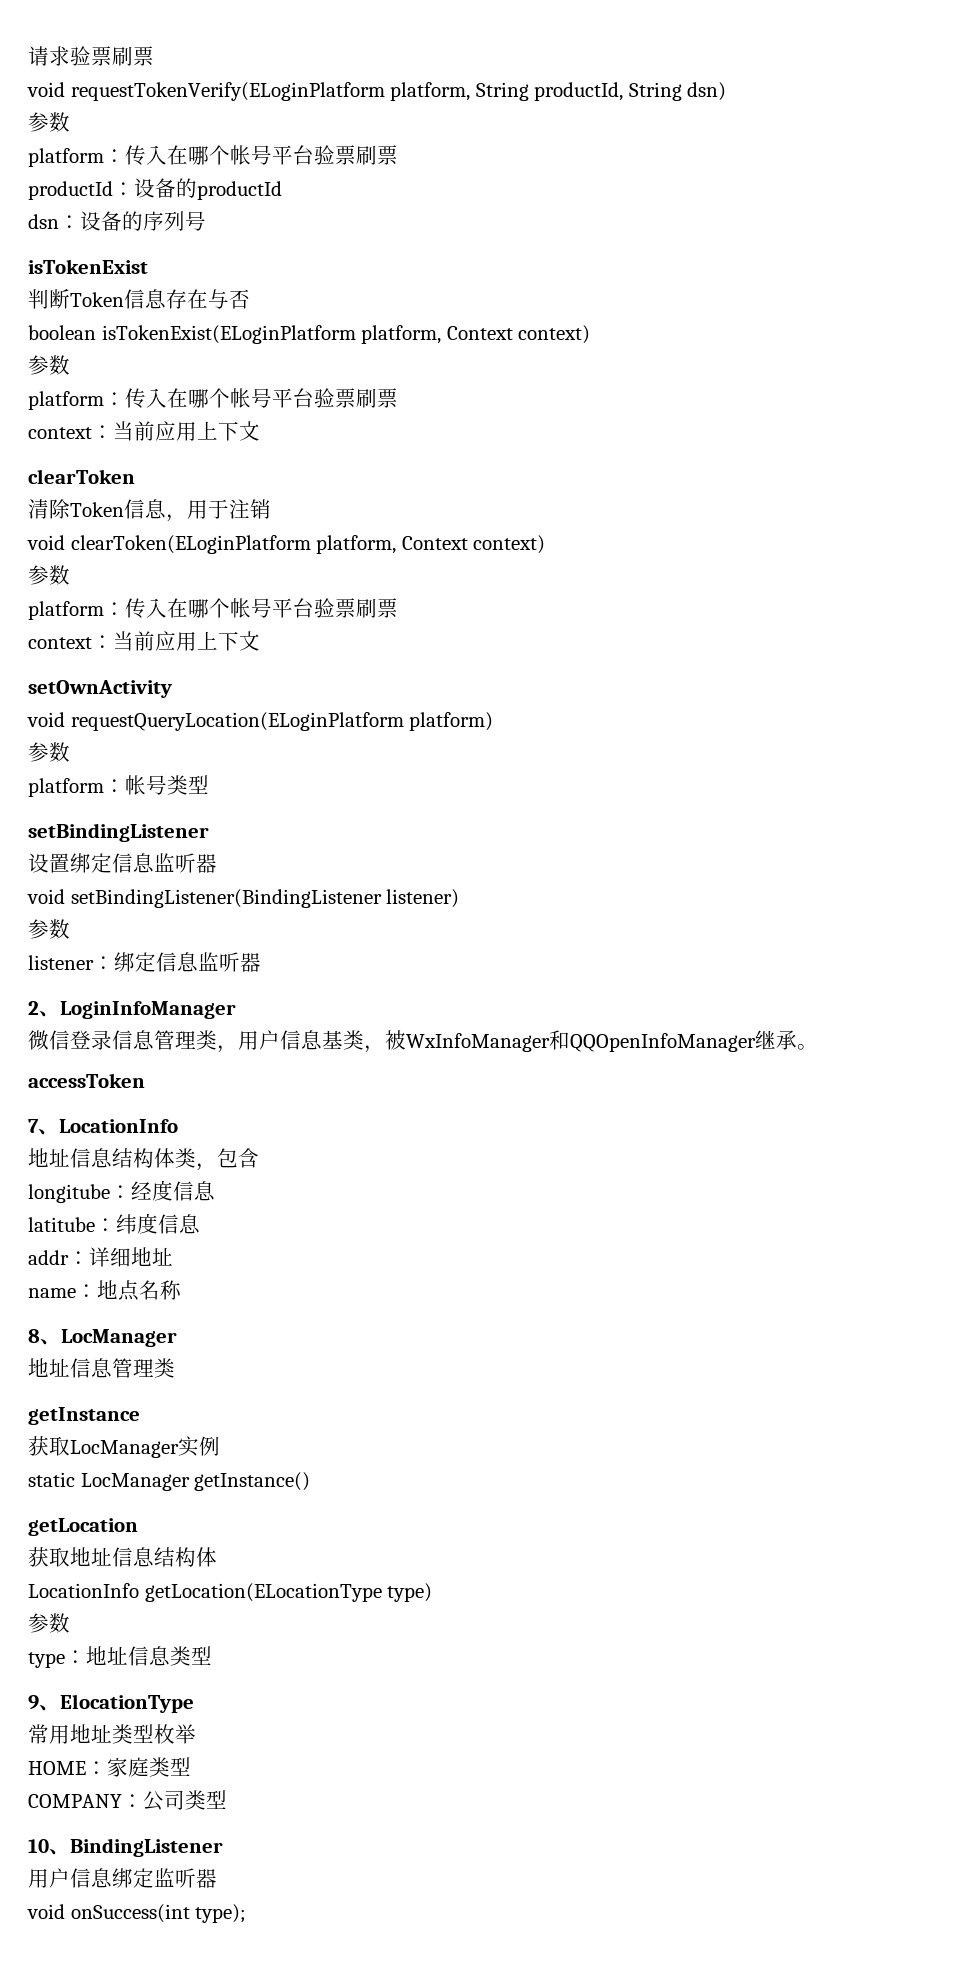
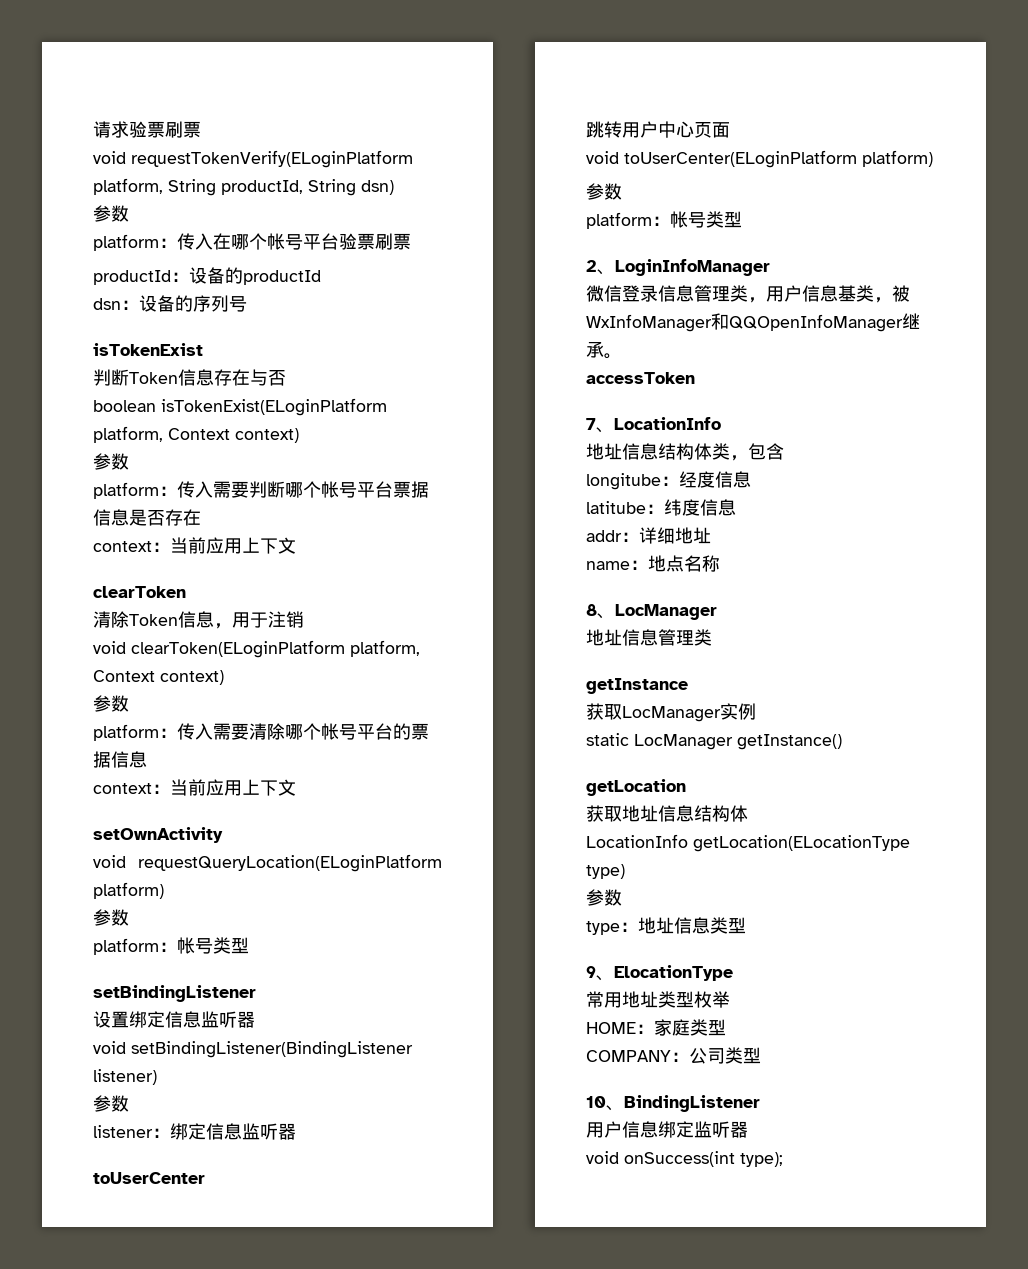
  boolean isTokenExist(ELoginPlatform platform, Context context)
  参数
- platform：传入在哪个帐号平台验票刷票
+ platform：传入需要判断哪个帐号平台票据信息是否存在
  void clearToken(ELoginPlatform platform, Context context)
  参数
- platform：传入在哪个帐号平台验票刷票
+ platform：传入需要清除哪个帐号平台的票据信息
+ toUserCenter
+ 跳转用户中心页面
+ void toUserCenter(ELoginPlatform platform)
+ 参数
+ platform：帐号类型

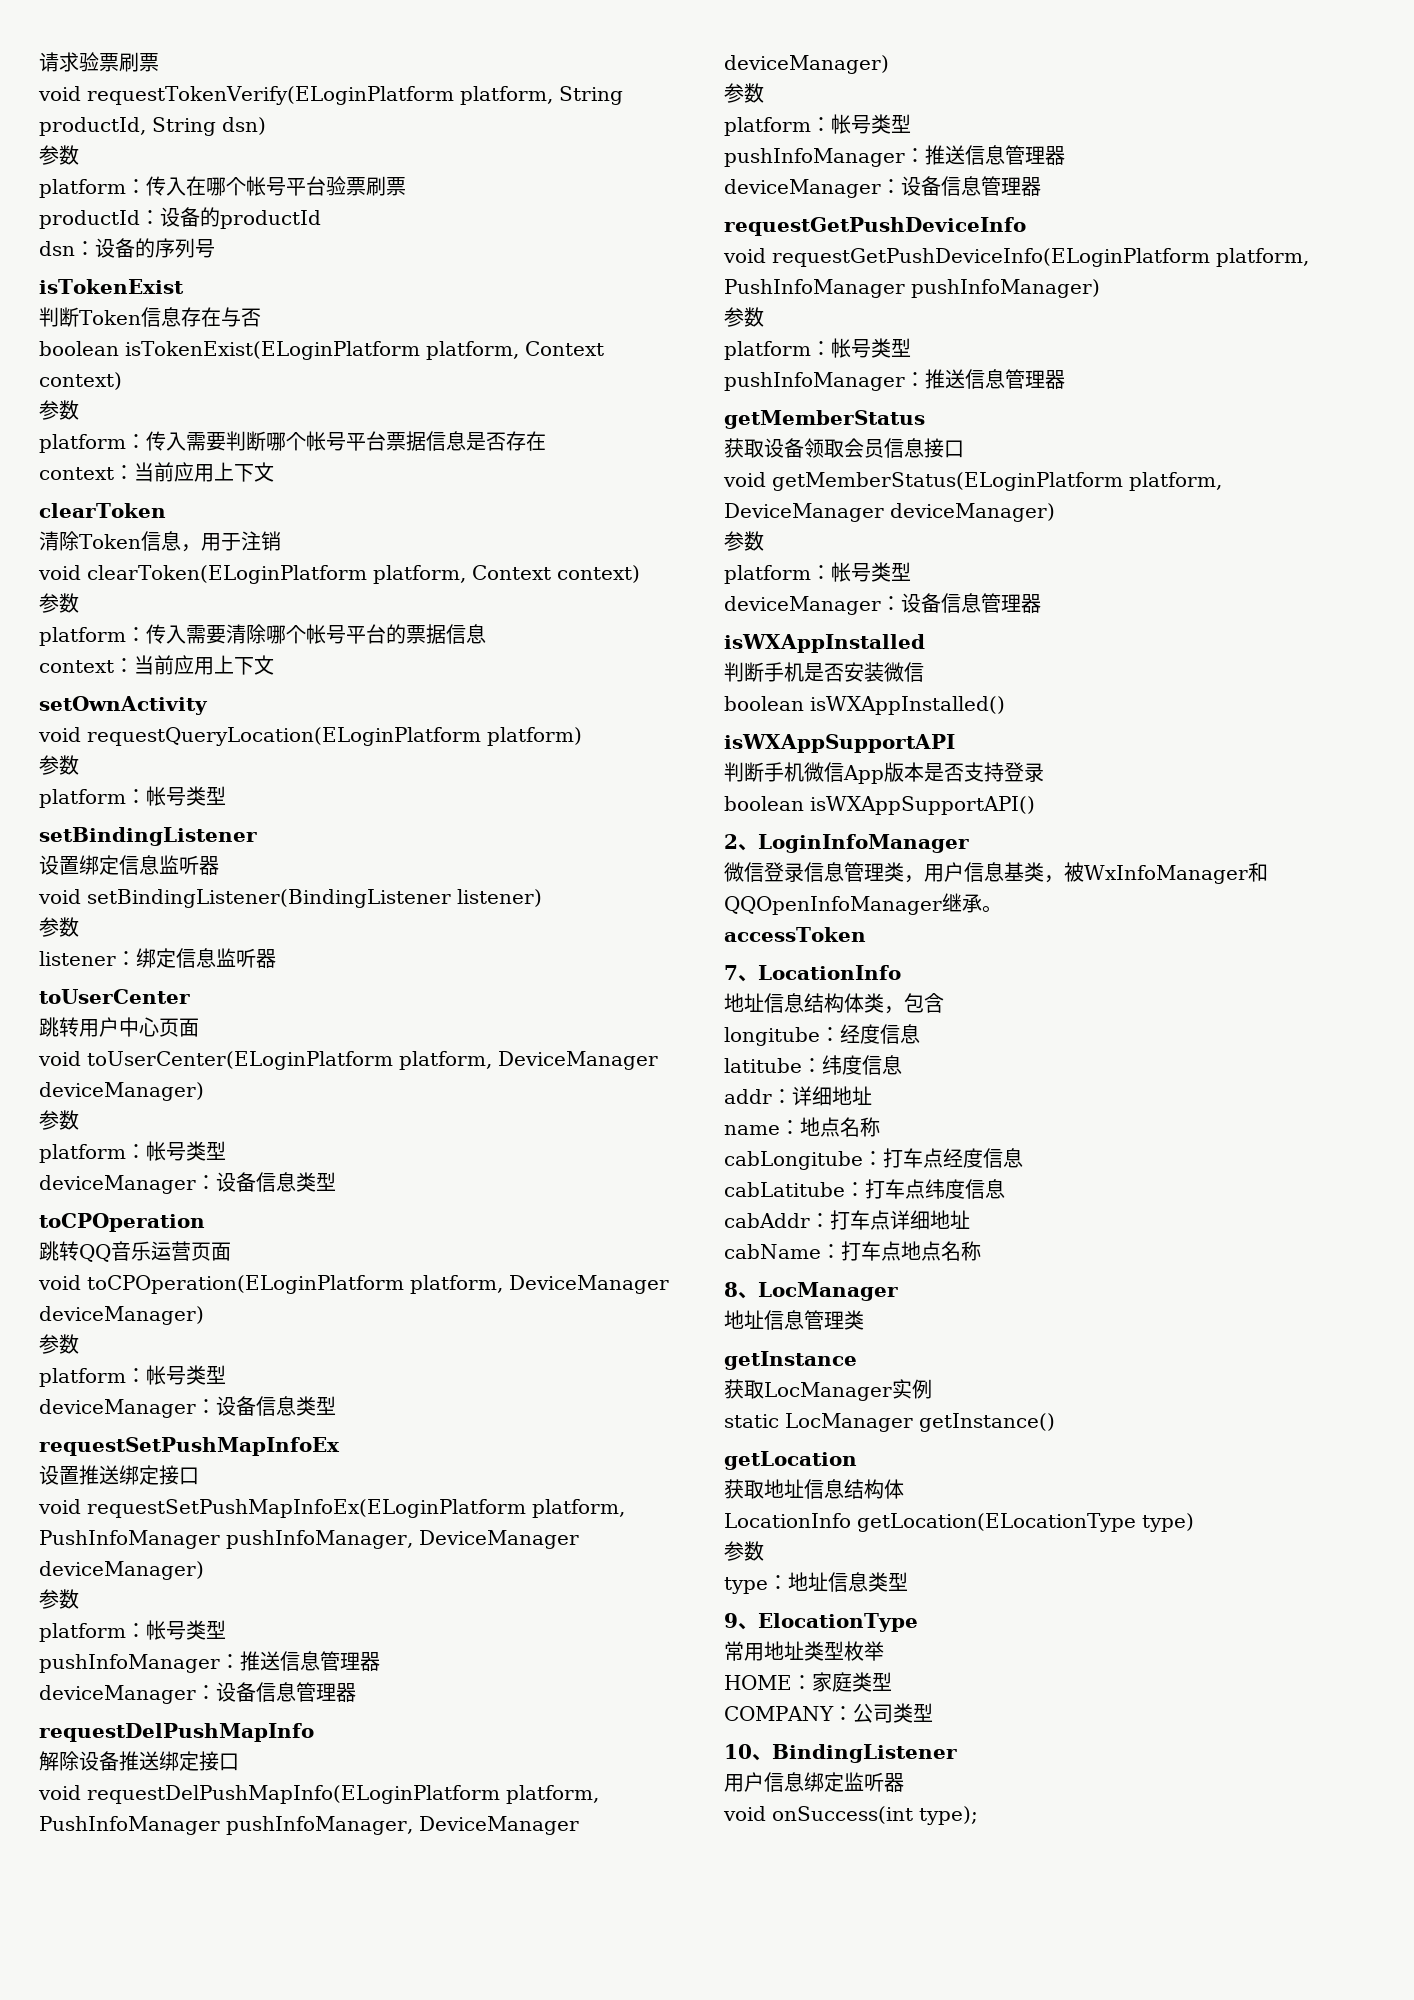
- void toUserCenter(ELoginPlatform platform)
+ void toUserCenter(ELoginPlatform platform, DeviceManager deviceManager)
  参数
  platform：帐号类型
+ deviceManager：设备信息类型
+ toCPOperation
+ 跳转QQ音乐运营页面
+ void toCPOperation(ELoginPlatform platform, DeviceManager deviceManager)
+ 参数
+ platform：帐号类型
+ deviceManager：设备信息类型
+ requestSetPushMapInfoEx
+ 设置推送绑定接口
+ void requestSetPushMapInfoEx(ELoginPlatform platform, PushInfoManager pushInfoManager, DeviceManager deviceManager)
+ 参数
+ platform：帐号类型
+ pushInfoManager：推送信息管理器
+ deviceManager：设备信息管理器
+ requestDelPushMapInfo
+ 解除设备推送绑定接口
+ void requestDelPushMapInfo(ELoginPlatform platform, PushInfoManager pushInfoManager, DeviceManager deviceManager)
+ 参数
+ platform：帐号类型
+ pushInfoManager：推送信息管理器
+ deviceManager：设备信息管理器
+ requestGetPushDeviceInfo
+ void requestGetPushDeviceInfo(ELoginPlatform platform, PushInfoManager pushInfoManager)
+ 参数
+ platform：帐号类型
+ pushInfoManager：推送信息管理器
+ getMemberStatus
+ 获取设备领取会员信息接口
+ void getMemberStatus(ELoginPlatform platform, DeviceManager deviceManager)
+ 参数
+ platform：帐号类型
+ deviceManager：设备信息管理器
+ isWXAppInstalled
+ 判断手机是否安装微信
+ boolean isWXAppInstalled()
+ isWXAppSupportAPI
+ 判断手机微信App版本是否支持登录
+ boolean isWXAppSupportAPI()
+ cabLongitube：打车点经度信息
+ cabLatitube：打车点纬度信息
+ cabAddr：打车点详细地址
+ cabName：打车点地点名称

